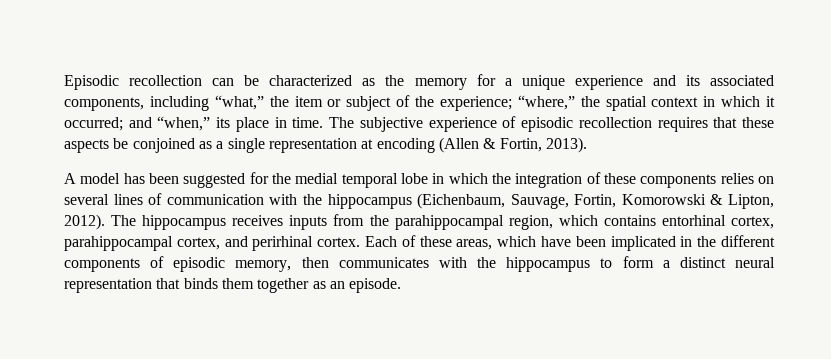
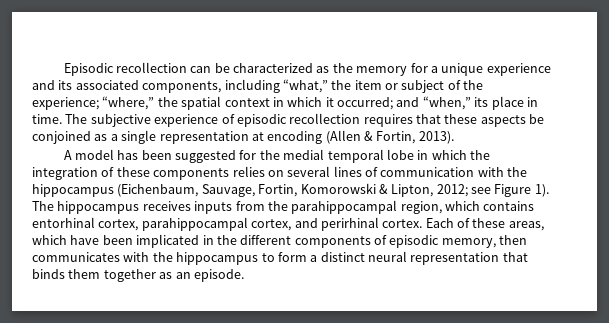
- A model has been suggested for the medial temporal lobe in which the integration of these components relies on several lines of communication with the hippocampus (Eichenbaum, Sauvage, Fortin, Komorowski & Lipton, 2012).
+ A model has been suggested for the medial temporal lobe in which the integration of these components relies on several lines of communication with the hippocampus (Eichenbaum, Sauvage, Fortin, Komorowski & Lipton, 2012; see Figure 1).

